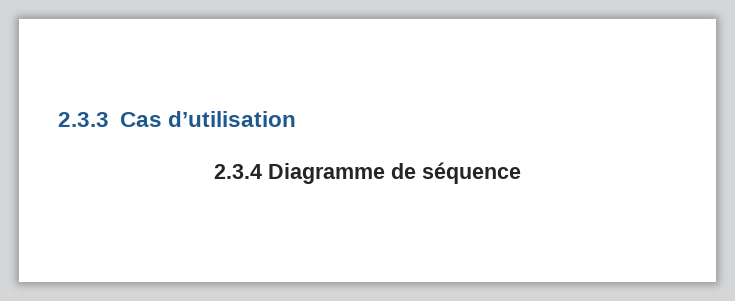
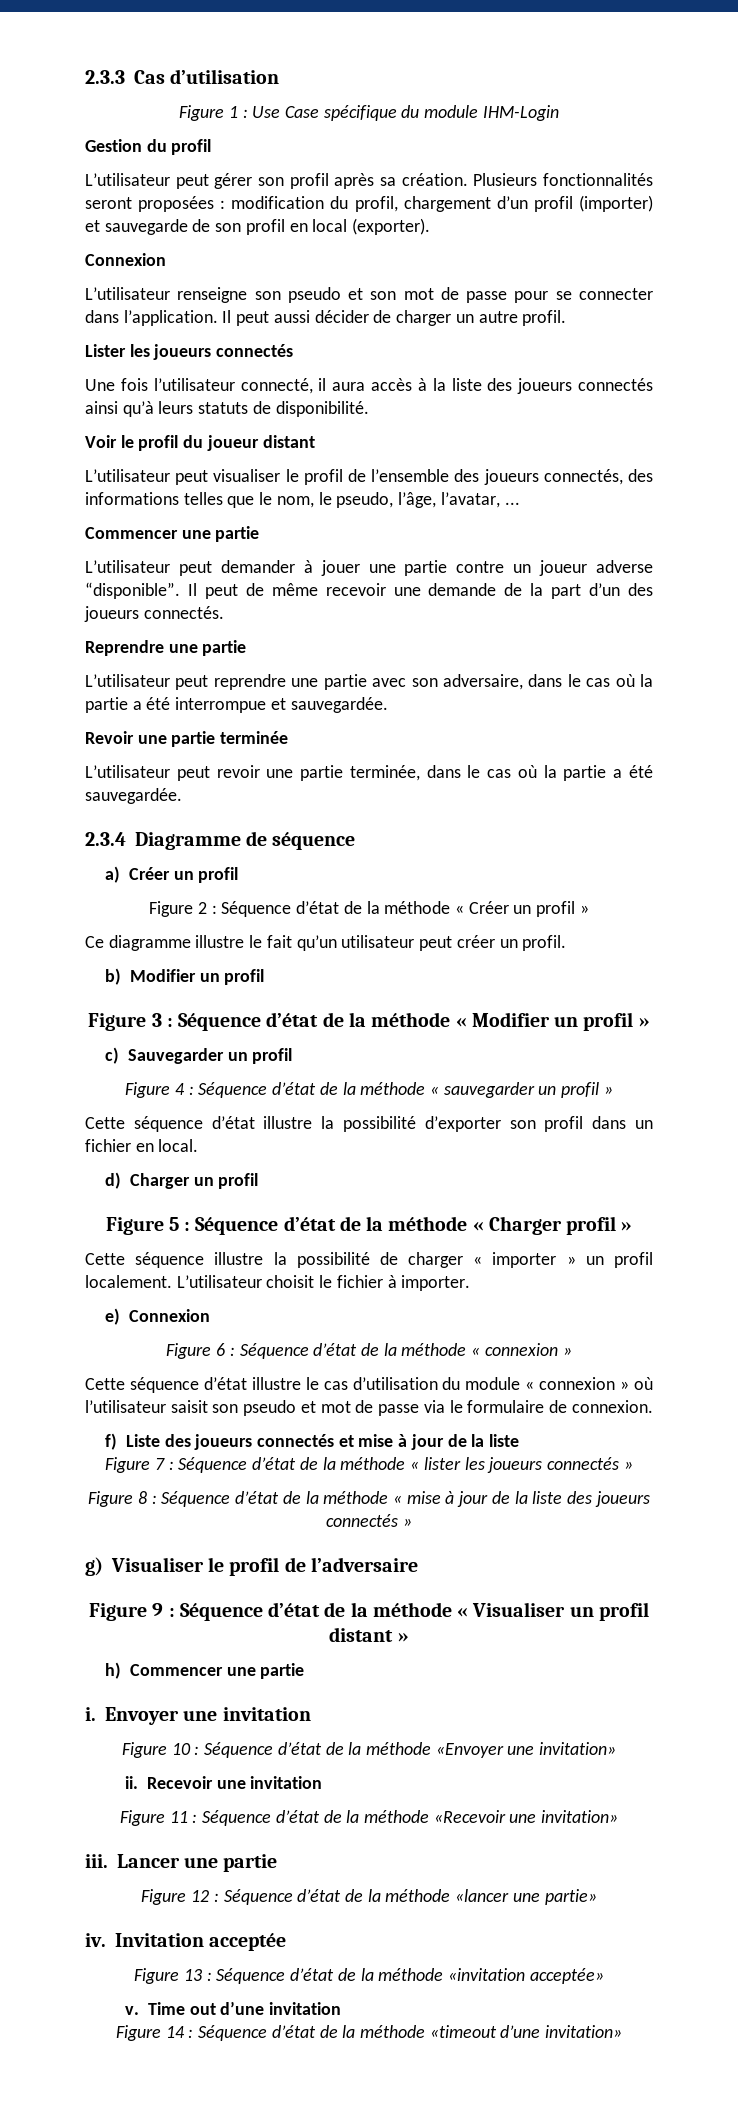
+ Figure 1 : Use Case spécifique du module IHM-Login
+ Gestion du profil
+ L’utilisateur peut gérer son profil après sa création. Plusieurs fonctionnalités seront proposées : modification du profil, chargement d’un profil (importer) et sauvegarde de son profil en local (exporter).
+ Connexion
+ L’utilisateur renseigne son pseudo et son mot de passe pour se connecter dans l’application. Il peut aussi décider de charger un autre profil.
+ Lister les joueurs connectés
+ Une fois l’utilisateur connecté, il aura accès à la liste des joueurs connectés ainsi qu’à leurs statuts de disponibilité.
+ Voir le profil du joueur distant
+ L’utilisateur peut visualiser le profil de l’ensemble des joueurs connectés, des informations telles que le nom, le pseudo, l’âge, l’avatar, ...
+ Commencer une partie
+ L’utilisateur peut demander à jouer une partie contre un joueur adverse “disponible”. Il peut de même recevoir une demande de la part d’un des joueurs connectés.
+ Reprendre une partie
+ L’utilisateur peut reprendre une partie avec son adversaire, dans le cas où la partie a été interrompue et sauvegardée.
+ Revoir une partie terminée
+ L’utilisateur peut revoir une partie terminée, dans le cas où la partie a été sauvegardée.
  2.3.4 Diagramme de séquence
+ a) Créer un profil
+ Figure 2 : Séquence d’état de la méthode « Créer un profil »
+ Ce diagramme illustre le fait qu’un utilisateur peut créer un profil.
+ b) Modifier un profil
+ Figure 3 : Séquence d’état de la méthode « Modifier un profil »
+ c) Sauvegarder un profil
+ Figure 4 : Séquence d’état de la méthode « sauvegarder un profil »
+ Cette séquence d’état illustre la possibilité d’exporter son profil dans un fichier en local.
+ d) Charger un profil
+ Figure 5 : Séquence d’état de la méthode « Charger profil »
+ Cette séquence illustre la possibilité de charger « importer » un profil localement. L’utilisateur choisit le fichier à importer.
+ e) Connexion
+ Figure 6 : Séquence d’état de la méthode « connexion »
+ Cette séquence d’état illustre le cas d’utilisation du module « connexion » où l’utilisateur saisit son pseudo et mot de passe via le formulaire de connexion.
+ f) Liste des joueurs connectés et mise à jour de la liste
+ Figure 7 : Séquence d’état de la méthode « lister les joueurs connectés »
+ Figure 8 : Séquence d’état de la méthode « mise à jour de la liste des joueurs connectés »
+ g) Visualiser le profil de l’adversaire
+ Figure 9 : Séquence d’état de la méthode « Visualiser un profil distant »
+ h) Commencer une partie
+ i. Envoyer une invitation
+ Figure 10 : Séquence d’état de la méthode «Envoyer une invitation»
+ ii. Recevoir une invitation
+ Figure 11 : Séquence d’état de la méthode «Recevoir une invitation»
+ iii. Lancer une partie
+ Figure 12 : Séquence d’état de la méthode «lancer une partie»
+ iv. Invitation acceptée
+ Figure 13 : Séquence d’état de la méthode «invitation acceptée»
+ v. Time out d’une invitation
+ Figure 14 : Séquence d’état de la méthode «timeout d’une invitation»

